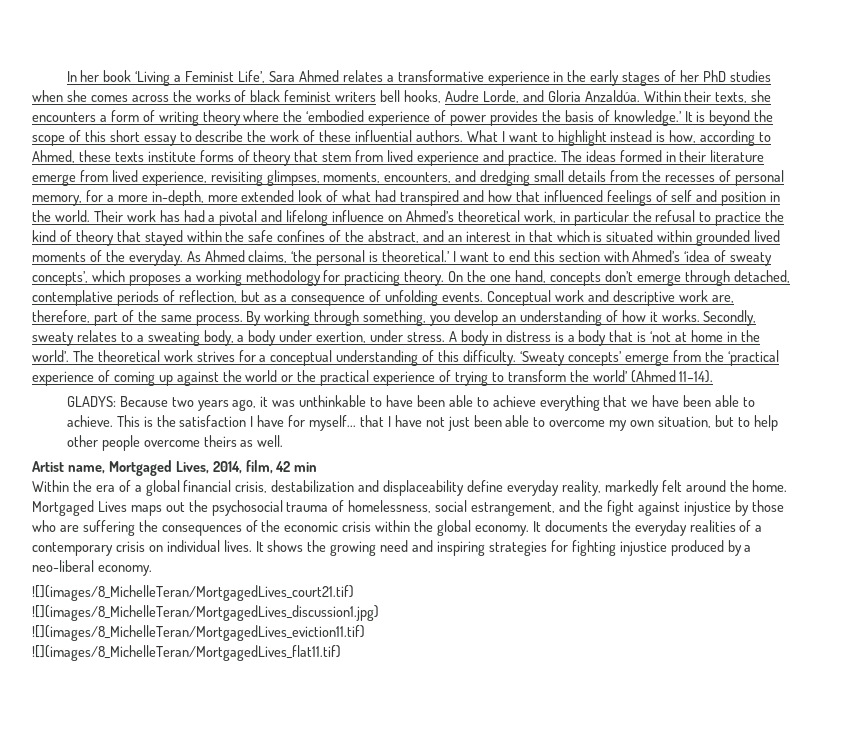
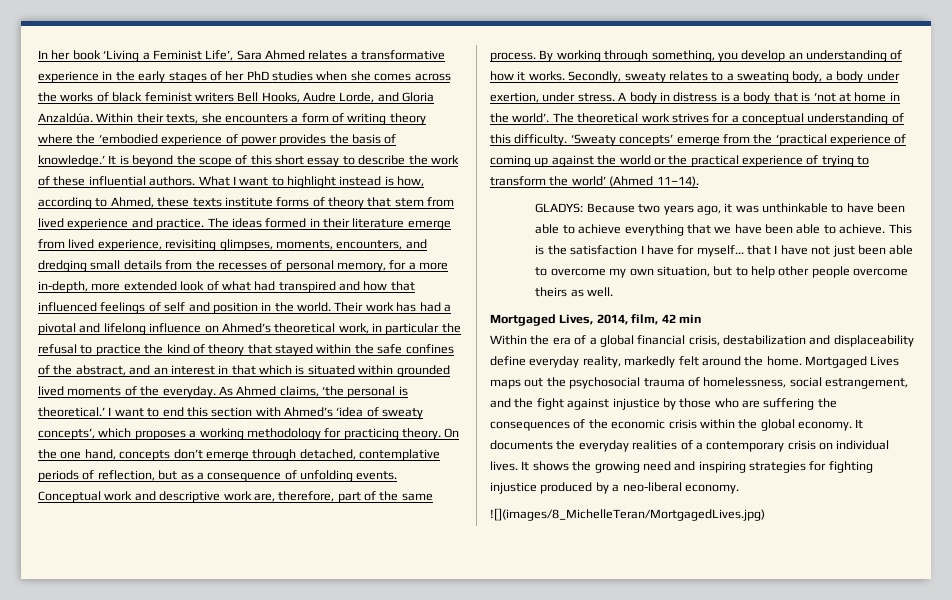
- In her book ‘Living a Feminist Life’, Sara Ahmed relates a transformative experience in the early stages of her PhD studies when she comes across the works of black feminist writers bell hooks, Audre Lorde, and Gloria Anzaldúa.
+ In her book ‘Living a Feminist Life’, Sara Ahmed relates a transformative experience in the early stages of her PhD studies when she comes across the works of black feminist writers Bell Hooks, Audre Lorde, and Gloria Anzaldúa.
- Artist name, Mortgaged Lives, 2014, film, 42 min
+ Mortgaged Lives, 2014, film, 42 min
- ![](images/8_MichelleTeran/MortgagedLives_court21.tif)
- ![](images/8_MichelleTeran/MortgagedLives_discussion1.jpg)
- ![](images/8_MichelleTeran/MortgagedLives_eviction11.tif)
- ![](images/8_MichelleTeran/MortgagedLives_flat11.tif)
+ ![](images/8_MichelleTeran/MortgagedLives.jpg)

